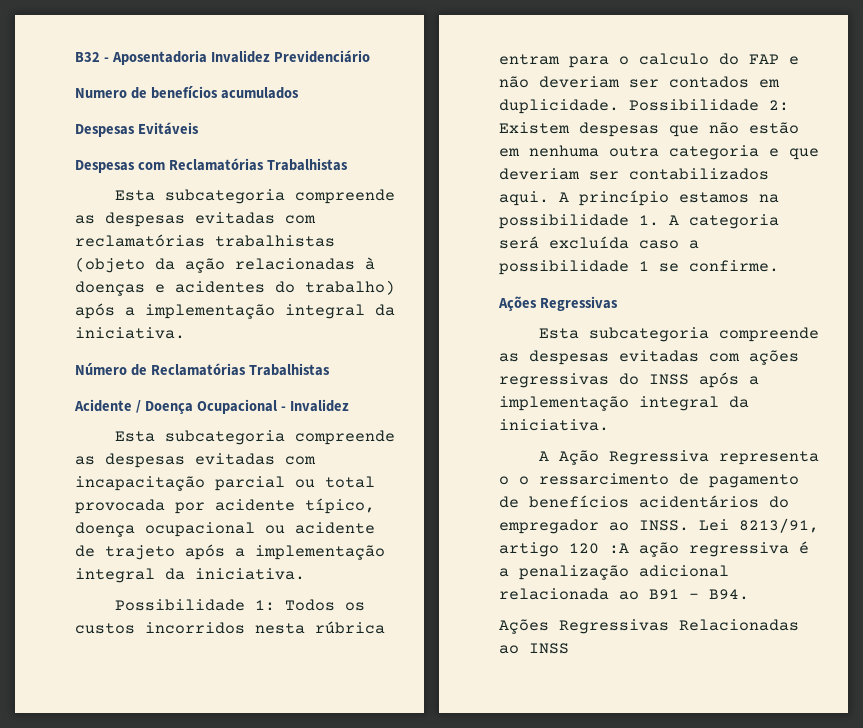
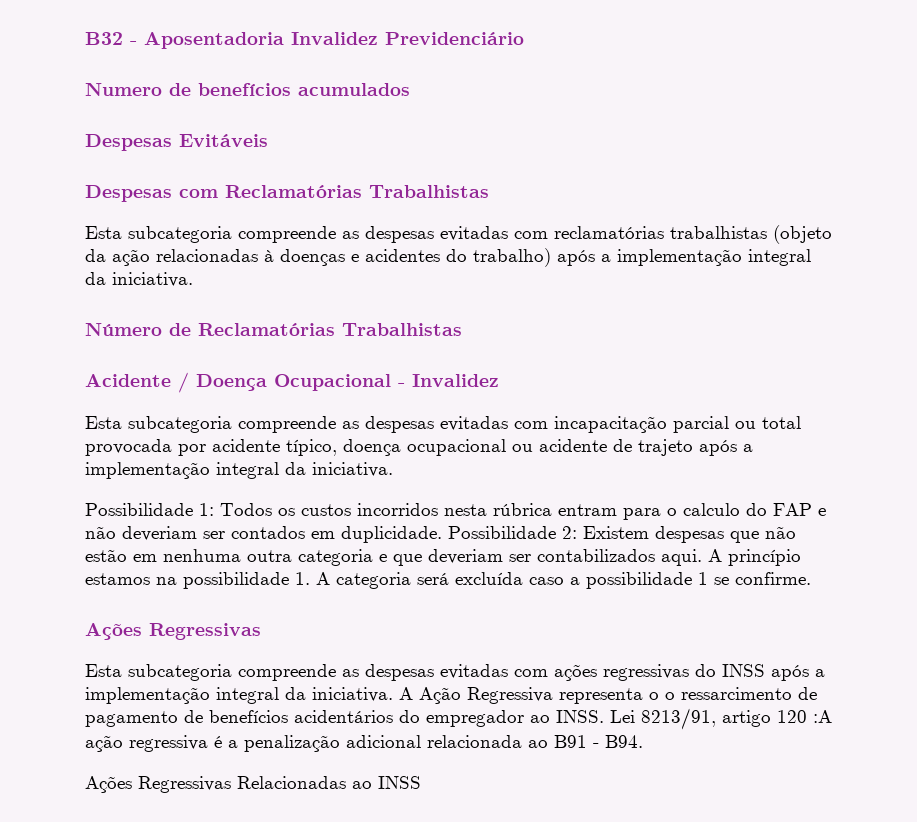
- Esta subcategoria compreende as despesas evitadas com ações regressivas do INSS após a implementação integral da iniciativa.
- A Ação Regressiva representa o o ressarcimento de pagamento de benefícios acidentários do empregador ao INSS.
+ Esta subcategoria compreende as despesas evitadas com ações regressivas do INSS após a implementação integral da iniciativa. A Ação Regressiva representa o o ressarcimento de pagamento de benefícios acidentários do empregador ao INSS.

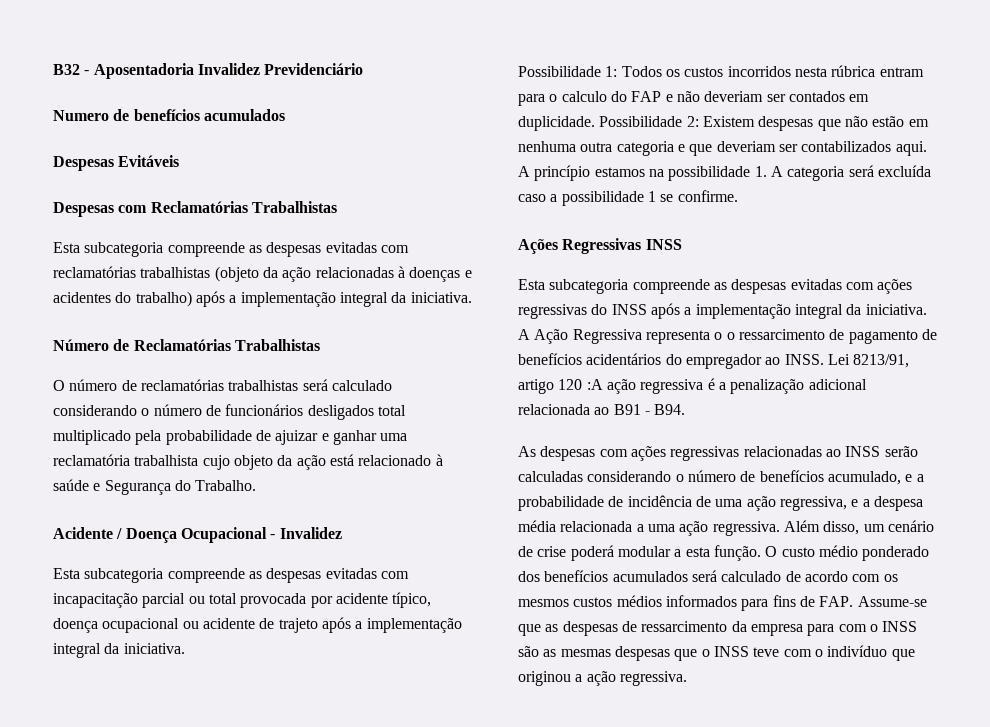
+ O número de reclamatórias trabalhistas será calculado considerando o número de funcionários desligados total multiplicado pela probabilidade de ajuizar e ganhar uma reclamatória trabalhista cujo objeto da ação está relacionado à saúde e Segurança do Trabalho.
  A princípio estamos na possibilidade 1. A categoria será excluída caso a possibilidade 1 se confirme.
- Ações Regressivas
+ Ações Regressivas INSS
- Ações Regressivas Relacionadas ao INSS
+ As despesas com ações regressivas relacionadas ao INSS serão calculadas considerando o número de benefícios acumulado, e a probabilidade de incidência de uma ação regressiva, e a despesa média relacionada a uma ação regressiva. Além disso, um cenário de crise poderá modular a esta função. O custo médio ponderado dos benefícios acumulados será calculado de acordo com os mesmos custos médios informados para fins de FAP. Assume-se que as despesas de ressarcimento da empresa para com o INSS são as mesmas despesas que o INSS teve com o indivíduo que originou a ação regressiva.

